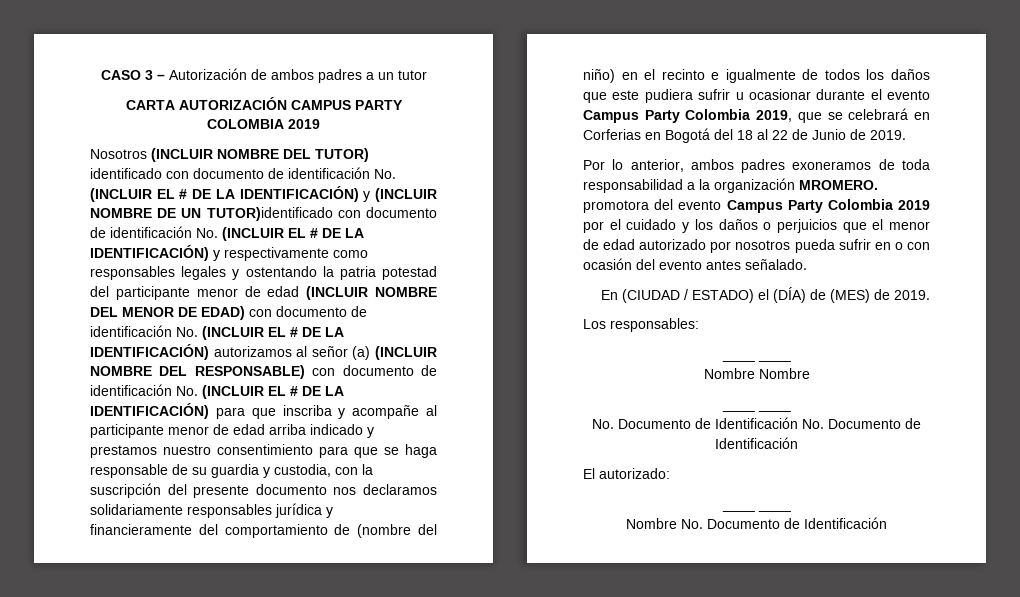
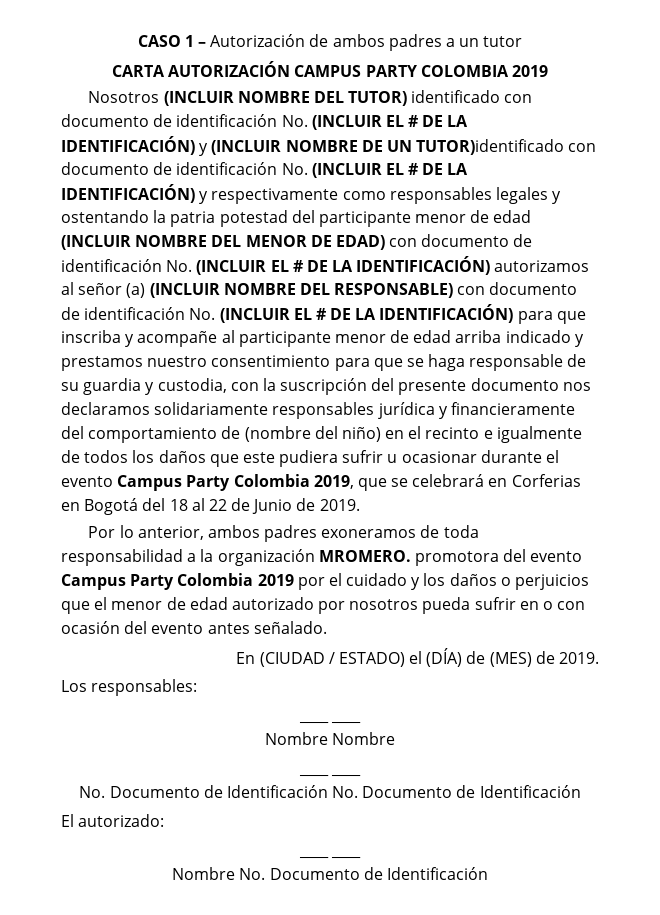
- CASO 3 – Autorización de ambos padres a un tutor
+ CASO 1 – Autorización de ambos padres a un tutor

